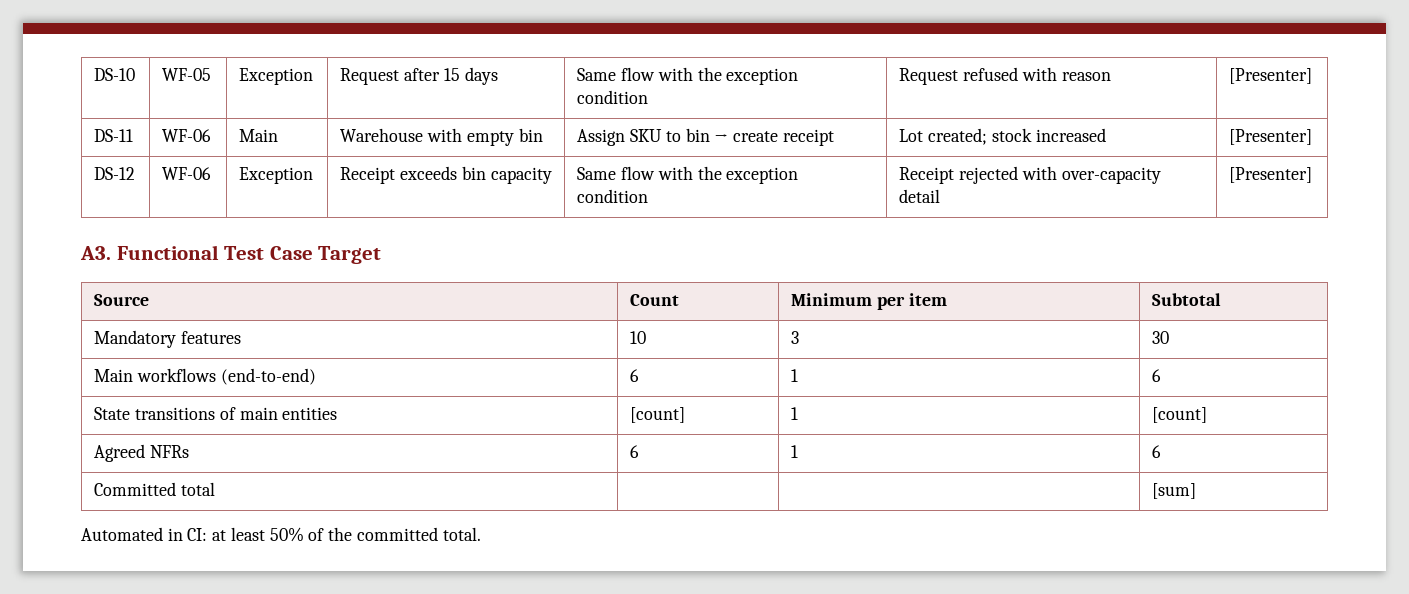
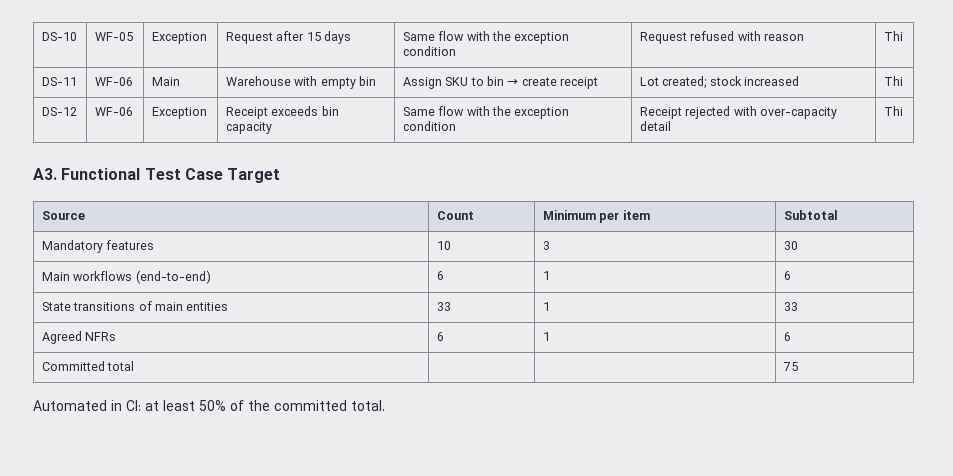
- DS-10 | WF-05 | Exception | Request after 15 days | Same flow with the exception condition | Request refused with reason | [Presenter]
+ DS-10 | WF-05 | Exception | Request after 15 days | Same flow with the exception condition | Request refused with reason | Thi
- DS-11 | WF-06 | Main | Warehouse with empty bin | Assign SKU to bin → create receipt | Lot created; stock increased | [Presenter]
+ DS-11 | WF-06 | Main | Warehouse with empty bin | Assign SKU to bin → create receipt | Lot created; stock increased | Thi
- DS-12 | WF-06 | Exception | Receipt exceeds bin capacity | Same flow with the exception condition | Receipt rejected with over-capacity detail | [Presenter]
+ DS-12 | WF-06 | Exception | Receipt exceeds bin capacity | Same flow with the exception condition | Receipt rejected with over-capacity detail | Thi
- State transitions of main entities | [count] | 1 | [count]
+ State transitions of main entities | 33 | 1 | 33
- Committed total | | | [sum]
+ Committed total | | | 75

